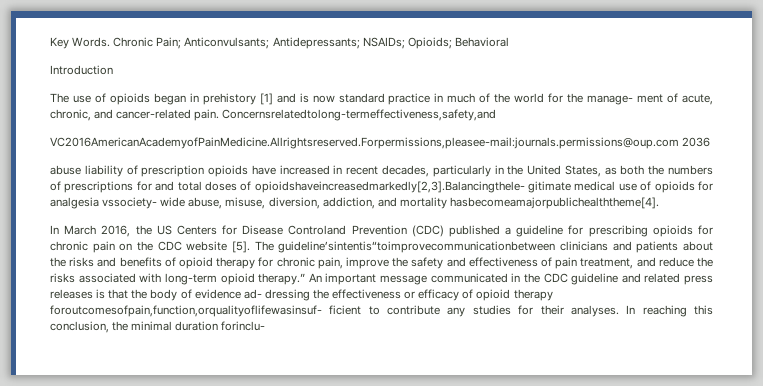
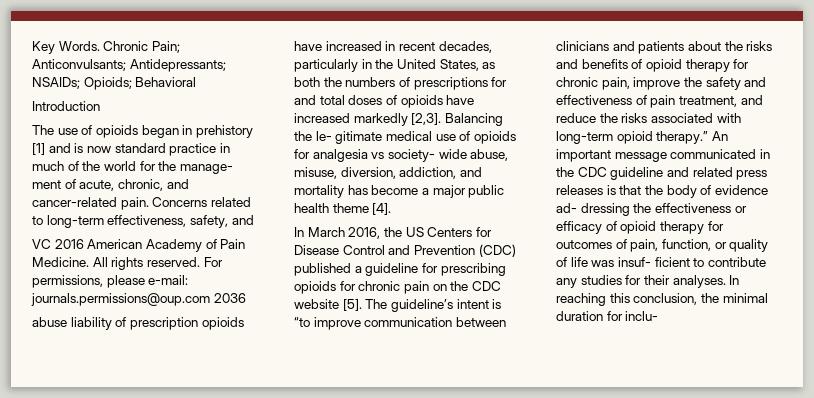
- Concernsrelatedtolong-termeffectiveness,safety,and
- VC2016AmericanAcademyofPainMedicine.Allrightsreserved.Forpermissions,pleasee-mail:journals.permissions@oup.com 2036
+ Concerns related to long-term effectiveness, safety, and
+ VC 2016 American Academy of Pain Medicine. All rights reserved. For permissions, please e-mail: journals.permissions@oup.com 2036
- abuse liability of prescription opioids have increased in recent decades, particularly in the United States, as both the numbers of prescriptions for and total doses of opioidshaveincreasedmarkedly[2,3].Balancingthele- gitimate medical use of opioids for analgesia vssociety- wide abuse, misuse, diversion, addiction, and mortality hasbecomeamajorpublichealththeme[4].
+ abuse liability of prescription opioids have increased in recent decades, particularly in the United States, as both the numbers of prescriptions for and total doses of opioids have increased markedly [2,3]. Balancing the le- gitimate medical use of opioids for analgesia vs society- wide abuse, misuse, diversion, addiction, and mortality has become a major public health theme [4].
- In March 2016, the US Centers for Disease Controland Prevention (CDC) published a guideline for prescribing opioids for chronic pain on the CDC website [5].
+ In March 2016, the US Centers for Disease Control and Prevention (CDC) published a guideline for prescribing opioids for chronic pain on the CDC website [5].
- The guideline’sintentis“toimprovecommunicationbetween clinicians and patients about the risks and benefits of opioid therapy for chronic pain, improve the safety and effectiveness of pain treatment, and reduce the risks associated with long-term opioid therapy.”
+ The guideline’s intent is “to improve communication between clinicians and patients about the risks and benefits of opioid therapy for chronic pain, improve the safety and effectiveness of pain treatment, and reduce the risks associated with long-term opioid therapy.”
- An important message communicated in the CDC guideline and related press releases is that the body of evidence ad- dressing the effectiveness or efficacy of opioid therapy foroutcomesofpain,function,orqualityoflifewasinsuf- ficient to contribute any studies for their analyses.
+ An important message communicated in the CDC guideline and related press releases is that the body of evidence ad- dressing the effectiveness or efficacy of opioid therapy for outcomes of pain, function, or quality of life was insuf- ficient to contribute any studies for their analyses.
- In reaching this conclusion, the minimal duration forinclu-
+ In reaching this conclusion, the minimal duration for inclu-

